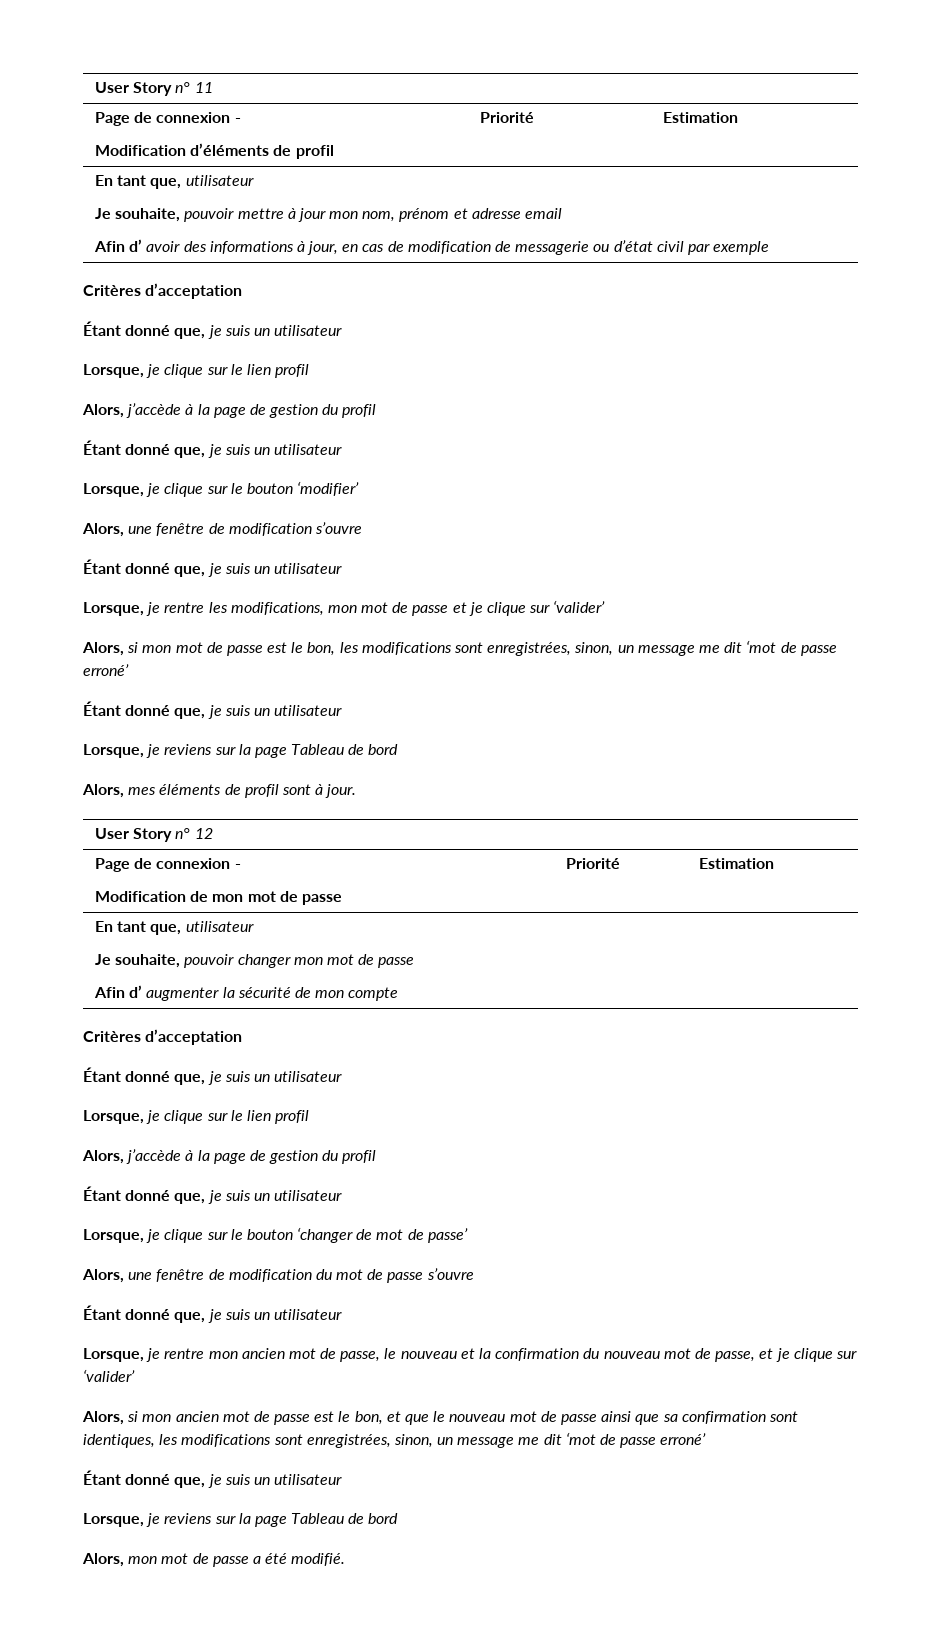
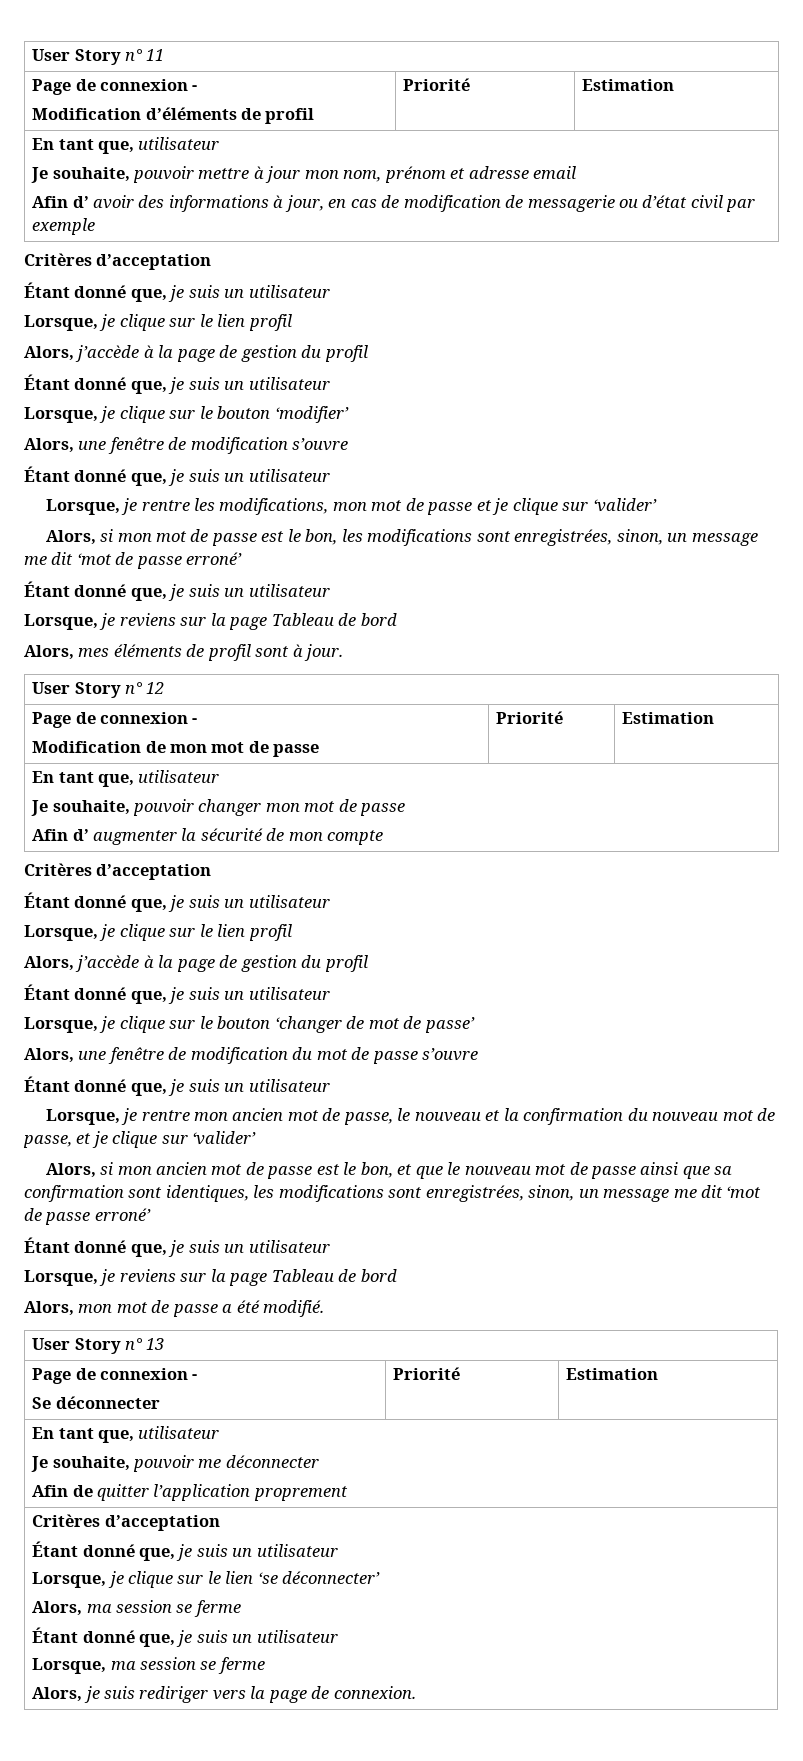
+ User Story n° 13
+ Page de connexion -
+ Se déconnecter | Priorité | Estimation
+ En tant que, utilisateur
+ Je souhaite, pouvoir me déconnecter
+ Afin de quitter l’application proprement
+ Critères d’acceptation
+ Étant donné que, je suis un utilisateur
+ Lorsque, je clique sur le lien ‘se déconnecter’
+ Alors, ma session se ferme
+ Étant donné que, je suis un utilisateur
+ Lorsque, ma session se ferme
+ Alors, je suis rediriger vers la page de connexion.

